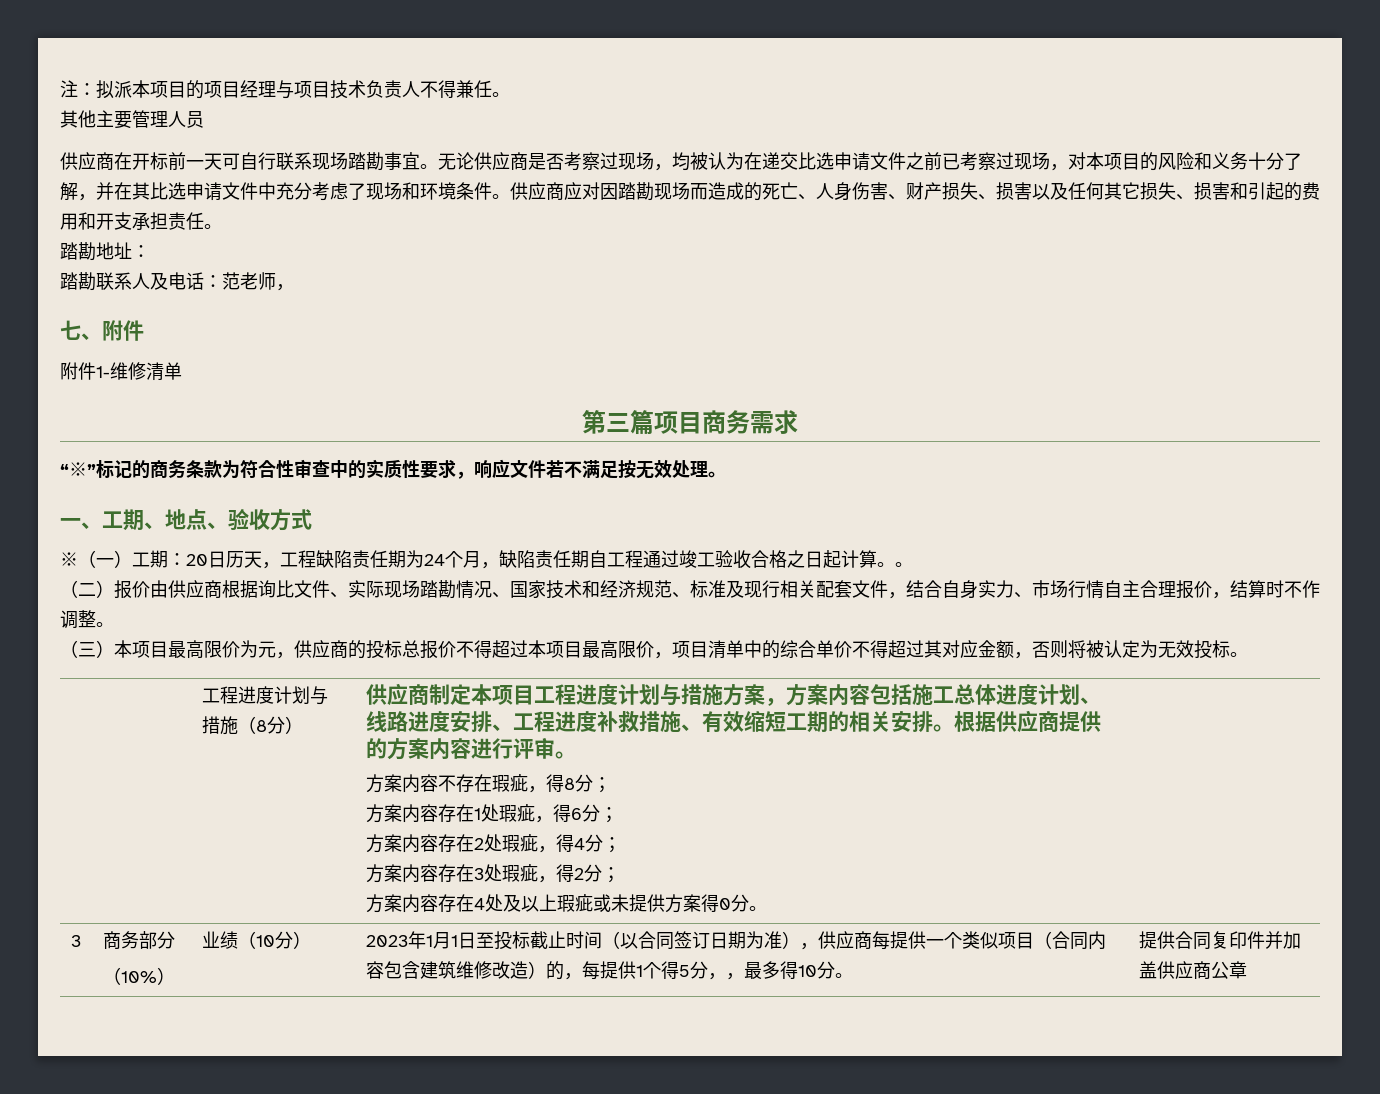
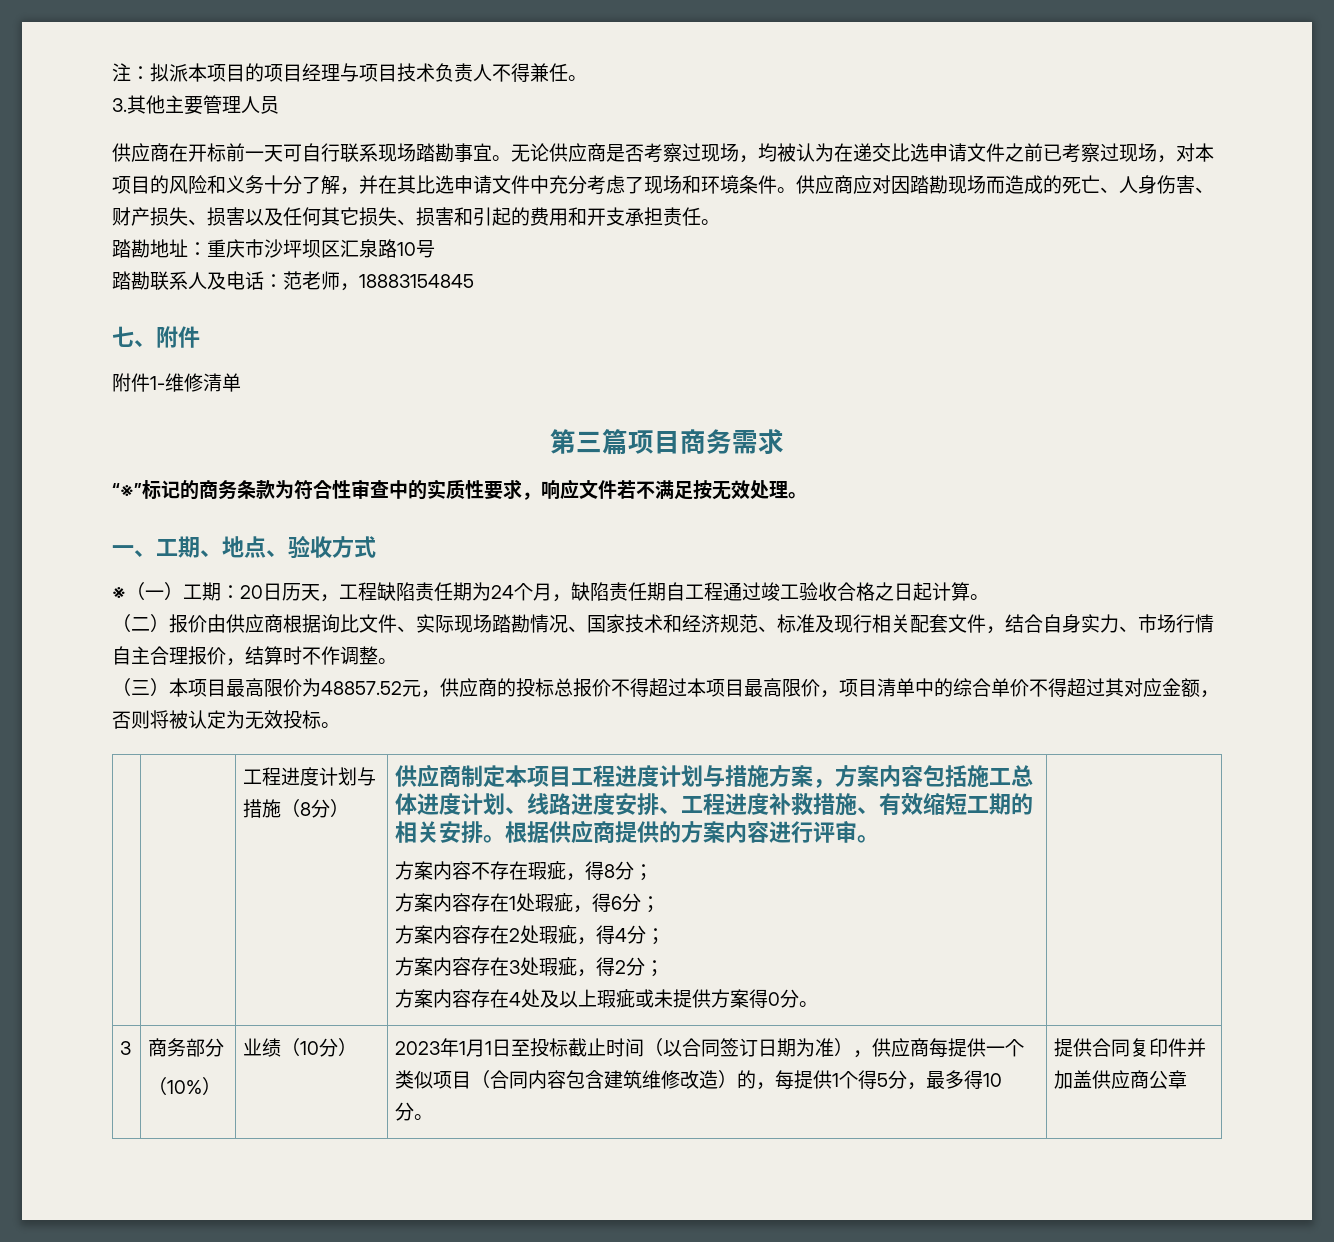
- 其他主要管理人员
+ 3.其他主要管理人员
- 踏勘地址：
+ 踏勘地址：重庆市沙坪坝区汇泉路10号
- 踏勘联系人及电话：范老师，
+ 踏勘联系人及电话：范老师，18883154845
- ※（一）工期：20日历天，工程缺陷责任期为24个月，缺陷责任期自工程通过竣工验收合格之日起计算。。
+ ※（一）工期：20日历天，工程缺陷责任期为24个月，缺陷责任期自工程通过竣工验收合格之日起计算。
- （三）本项目最高限价为元，供应商的投标总报价不得超过本项目最高限价，项目清单中的综合单价不得超过其对应金额，否则将被认定为无效投标。
+ （三）本项目最高限价为48857.52元，供应商的投标总报价不得超过本项目最高限价，项目清单中的综合单价不得超过其对应金额，否则将被认定为无效投标。
- 2023年1月1日至投标截止时间（以合同签订日期为准），供应商每提供一个类似项目（合同内容包含建筑维修改造）的，每提供1个得5分，，最多得10分。
+ 2023年1月1日至投标截止时间（以合同签订日期为准），供应商每提供一个类似项目（合同内容包含建筑维修改造）的，每提供1个得5分，最多得10分。

